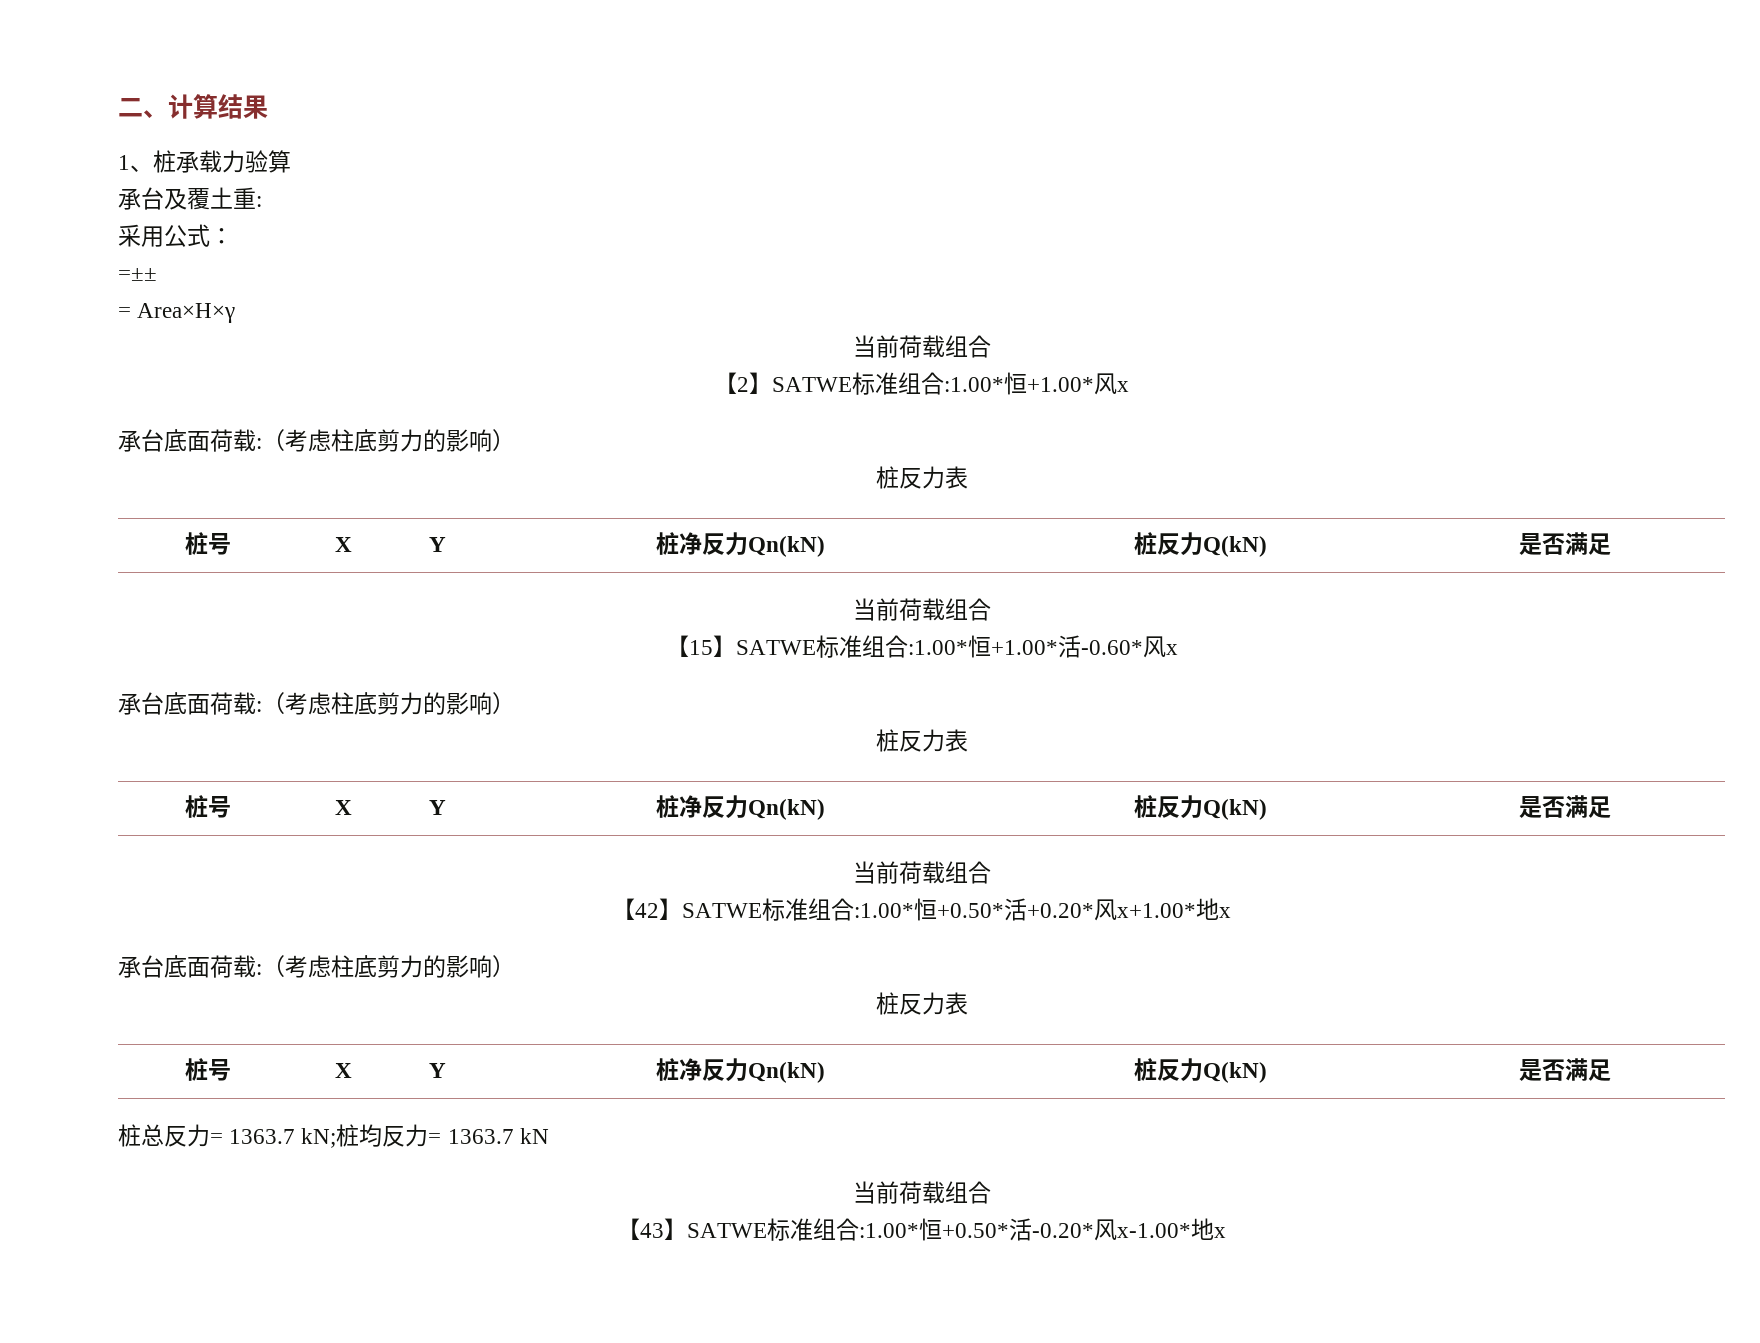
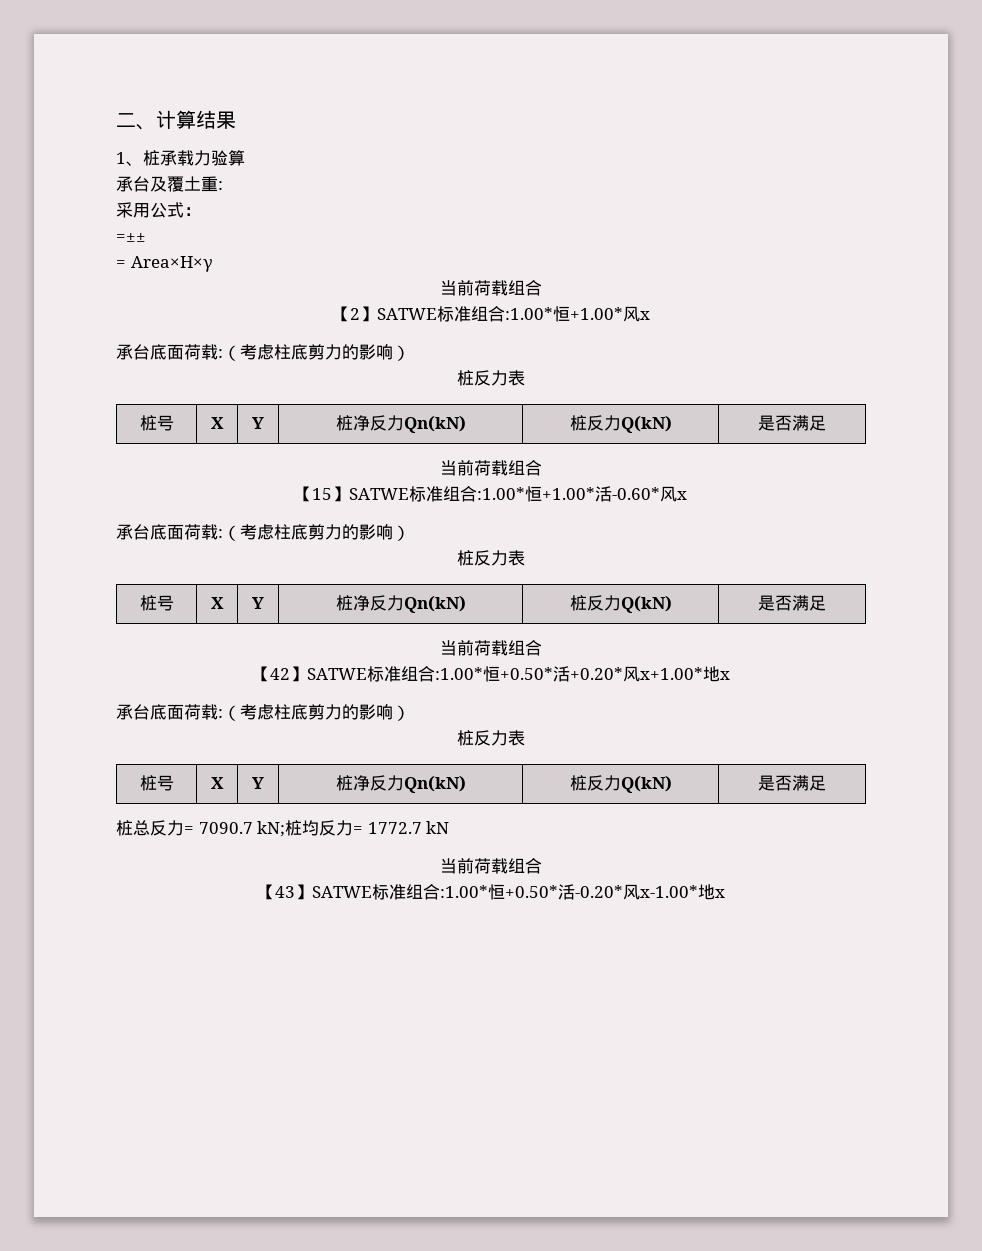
- 桩总反力= 1363.7 kN;桩均反力= 1363.7 kN
+ 桩总反力= 7090.7 kN;桩均反力= 1772.7 kN

